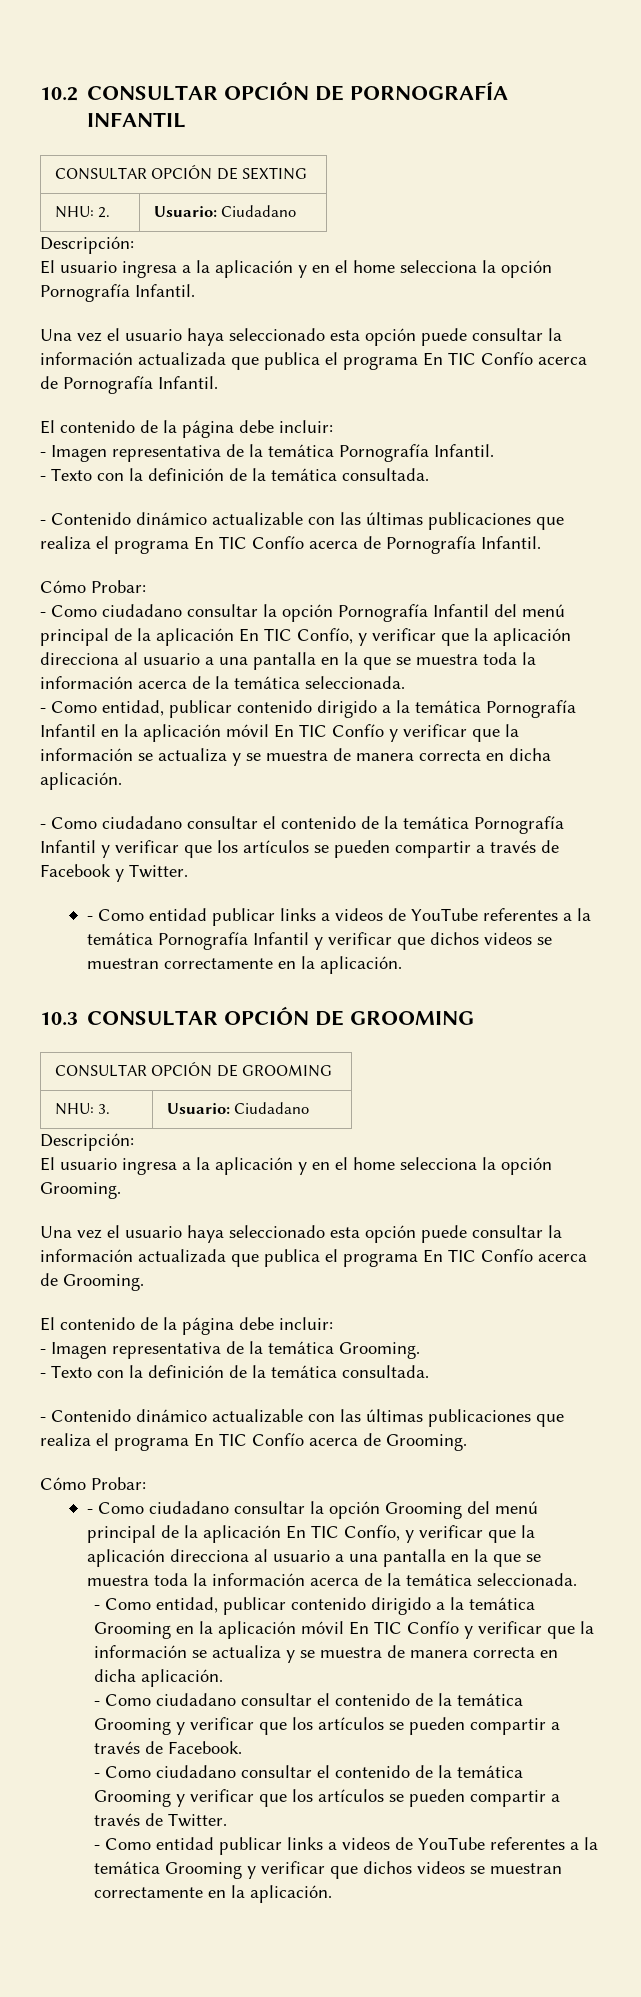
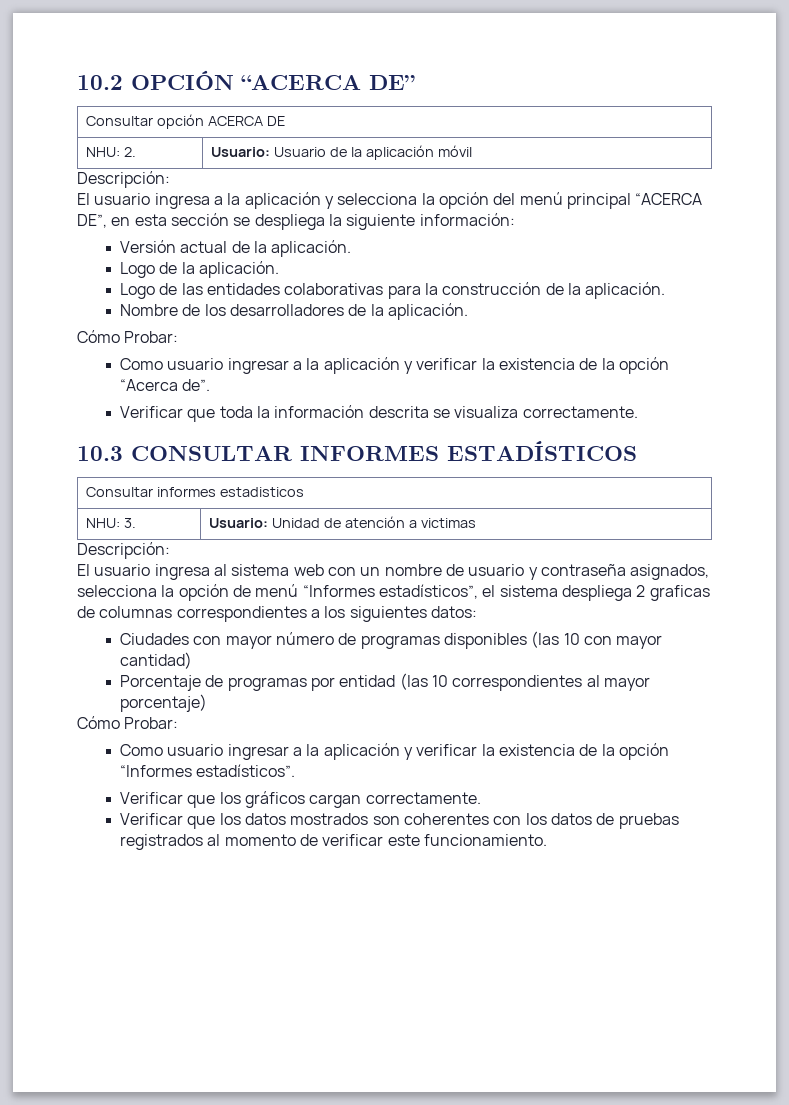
- 10.2 CONSULTAR OPCIÓN DE PORNOGRAFÍA INFANTIL
- CONSULTAR OPCIÓN DE SEXTING
- NHU: 2. | Usuario: Ciudadano
+ 10.2 OPCIÓN “ACERCA DE”
+ Consultar opción ACERCA DE
+ NHU: 2. | Usuario: Usuario de la aplicación móvil
  Descripción:
- El usuario ingresa a la aplicación y en el home selecciona la opción Pornografía Infantil.
- Una vez el usuario haya seleccionado esta opción puede consultar la información actualizada que publica el programa En TIC Confío acerca de Pornografía Infantil.
- El contenido de la página debe incluir:
- - Imagen representativa de la temática Pornografía Infantil.
- - Texto con la definición de la temática consultada.
- - Contenido dinámico actualizable con las últimas publicaciones que realiza el programa En TIC Confío acerca de Pornografía Infantil.
+ El usuario ingresa a la aplicación y selecciona la opción del menú principal “ACERCA DE”, en esta sección se despliega la siguiente información:
+ Versión actual de la aplicación.
+ Logo de la aplicación.
+ Logo de las entidades colaborativas para la construcción de la aplicación.
+ Nombre de los desarrolladores de la aplicación.
  Cómo Probar:
- - Como ciudadano consultar la opción Pornografía Infantil del menú principal de la aplicación En TIC Confío, y verificar que la aplicación direcciona al usuario a una pantalla en la que se muestra toda la información acerca de la temática seleccionada.
- - Como entidad, publicar contenido dirigido a la temática Pornografía Infantil en la aplicación móvil En TIC Confío y verificar que la información se actualiza y se muestra de manera correcta en dicha aplicación.
- - Como ciudadano consultar el contenido de la temática Pornografía Infantil y verificar que los artículos se pueden compartir a través de Facebook y Twitter.
- - Como entidad publicar links a videos de YouTube referentes a la temática Pornografía Infantil y verificar que dichos videos se muestran correctamente en la aplicación.
- 10.3 CONSULTAR OPCIÓN DE GROOMING
- CONSULTAR OPCIÓN DE GROOMING
- NHU: 3. | Usuario: Ciudadano
+ Como usuario ingresar a la aplicación y verificar la existencia de la opción “Acerca de”.
+ Verificar que toda la información descrita se visualiza correctamente.
+ 10.3 CONSULTAR INFORMES ESTADÍSTICOS
+ Consultar informes estadisticos
+ NHU: 3. | Usuario: Unidad de atención a victimas
  Descripción:
- El usuario ingresa a la aplicación y en el home selecciona la opción Grooming.
- Una vez el usuario haya seleccionado esta opción puede consultar la información actualizada que publica el programa En TIC Confío acerca de Grooming.
- El contenido de la página debe incluir:
- - Imagen representativa de la temática Grooming.
- - Texto con la definición de la temática consultada.
- - Contenido dinámico actualizable con las últimas publicaciones que realiza el programa En TIC Confío acerca de Grooming.
+ El usuario ingresa al sistema web con un nombre de usuario y contraseña asignados, selecciona la opción de menú “Informes estadísticos”, el sistema despliega 2 graficas de columnas correspondientes a los siguientes datos:
+ Ciudades con mayor número de programas disponibles (las 10 con mayor cantidad)
+ Porcentaje de programas por entidad (las 10 correspondientes al mayor porcentaje)
  Cómo Probar:
- - Como ciudadano consultar la opción Grooming del menú principal de la aplicación En TIC Confío, y verificar que la aplicación direcciona al usuario a una pantalla en la que se muestra toda la información acerca de la temática seleccionada.
- - Como entidad, publicar contenido dirigido a la temática Grooming en la aplicación móvil En TIC Confío y verificar que la información se actualiza y se muestra de manera correcta en dicha aplicación.
- - Como ciudadano consultar el contenido de la temática Grooming y verificar que los artículos se pueden compartir a través de Facebook.
- - Como ciudadano consultar el contenido de la temática Grooming y verificar que los artículos se pueden compartir a través de Twitter.
- - Como entidad publicar links a videos de YouTube referentes a la temática Grooming y verificar que dichos videos se muestran correctamente en la aplicación.
+ Como usuario ingresar a la aplicación y verificar la existencia de la opción “Informes estadísticos”.
+ Verificar que los gráficos cargan correctamente.
+ Verificar que los datos mostrados son coherentes con los datos de pruebas registrados al momento de verificar este funcionamiento.

